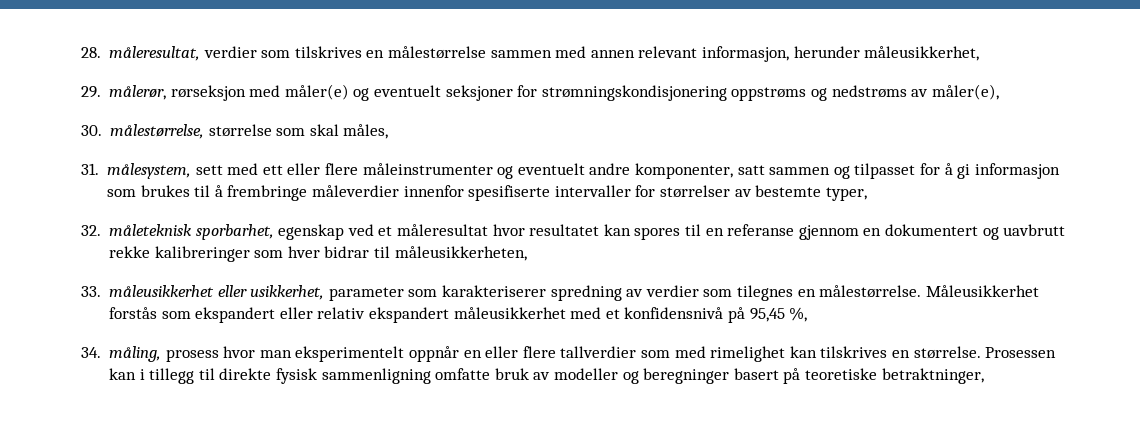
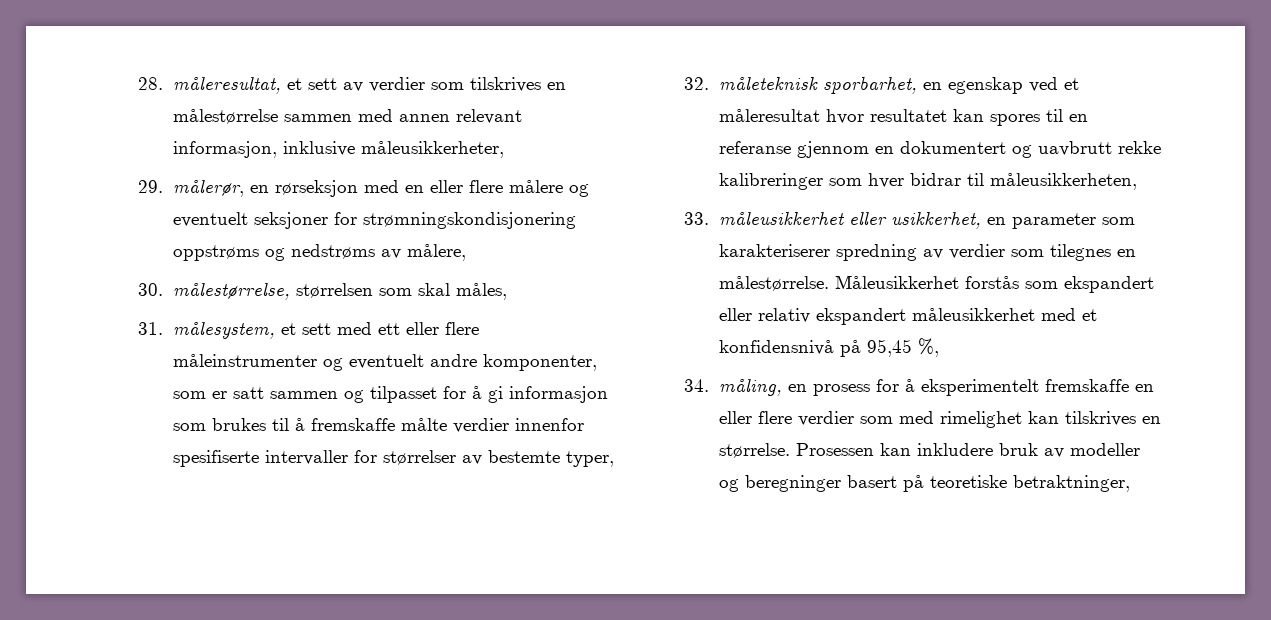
- 28. måleresultat, verdier som tilskrives en målestørrelse sammen med annen relevant informasjon, herunder måleusikkerhet,
+ 28. måleresultat, et sett av verdier som tilskrives en målestørrelse sammen med annen relevant informasjon, inklusive måleusikkerheter,
- 29. målerør, rørseksjon med måler(e) og eventuelt seksjoner for strømningskondisjonering oppstrøms og nedstrøms av måler(e),
+ 29. målerør, en rørseksjon med en eller flere målere og eventuelt seksjoner for strømningskondisjonering oppstrøms og nedstrøms av målere,
- 30. målestørrelse, størrelse som skal måles,
+ 30. målestørrelse, størrelsen som skal måles,
- 31. målesystem, sett med ett eller flere måleinstrumenter og eventuelt andre komponenter, satt sammen og tilpasset for å gi informasjon som brukes til å frembringe måleverdier innenfor spesifiserte intervaller for størrelser av bestemte typer,
+ 31. målesystem, et sett med ett eller flere måleinstrumenter og eventuelt andre komponenter, som er satt sammen og tilpasset for å gi informasjon som brukes til å fremskaffe målte verdier innenfor spesifiserte intervaller for størrelser av bestemte typer,
- 32. måleteknisk sporbarhet, egenskap ved et måleresultat hvor resultatet kan spores til en referanse gjennom en dokumentert og uavbrutt rekke kalibreringer som hver bidrar til måleusikkerheten,
+ 32. måleteknisk sporbarhet, en egenskap ved et måleresultat hvor resultatet kan spores til en referanse gjennom en dokumentert og uavbrutt rekke kalibreringer som hver bidrar til måleusikkerheten,
- 33. måleusikkerhet eller usikkerhet, parameter som karakteriserer spredning av verdier som tilegnes en målestørrelse.
+ 33. måleusikkerhet eller usikkerhet, en parameter som karakteriserer spredning av verdier som tilegnes en målestørrelse.
- 34. måling, prosess hvor man eksperimentelt oppnår en eller flere tallverdier som med rimelighet kan tilskrives en størrelse.
+ 34. måling, en prosess for å eksperimentelt fremskaffe en eller flere verdier som med rimelighet kan tilskrives en størrelse.
- Prosessen kan i tillegg til direkte fysisk sammenligning omfatte bruk av modeller og beregninger basert på teoretiske betraktninger,
+ Prosessen kan inkludere bruk av modeller og beregninger basert på teoretiske betraktninger,

